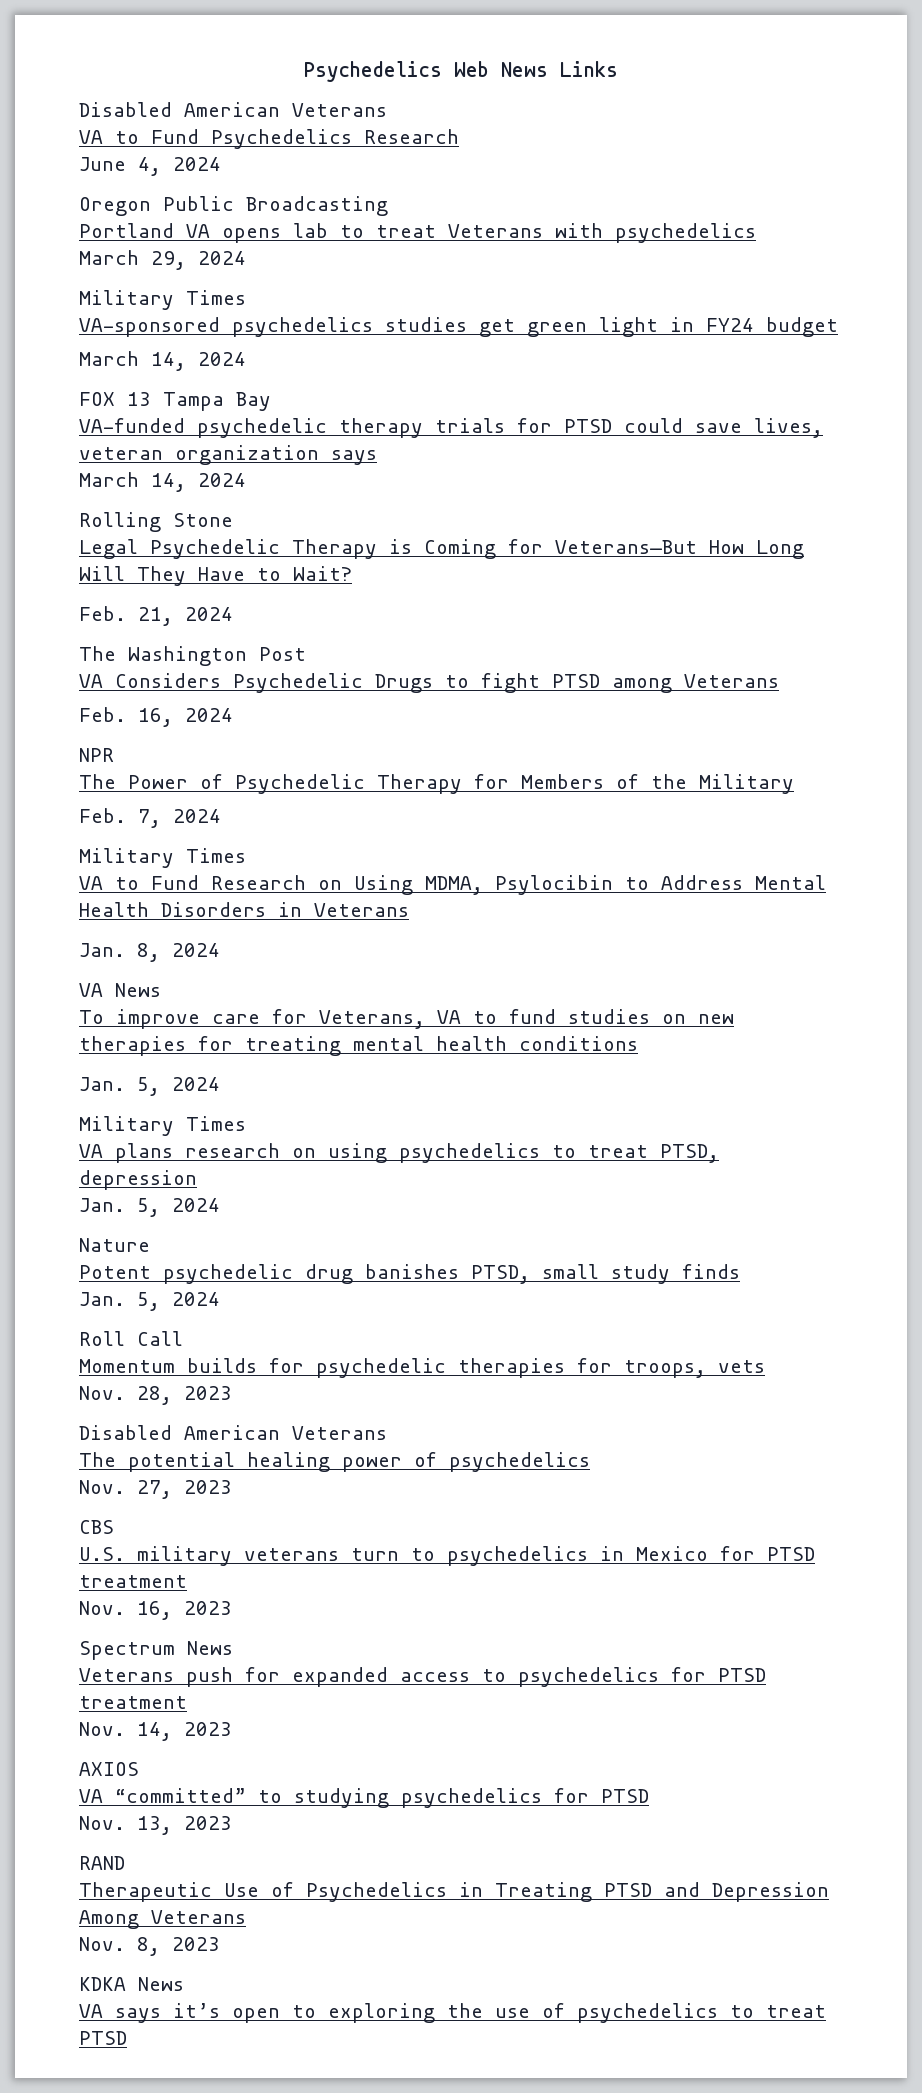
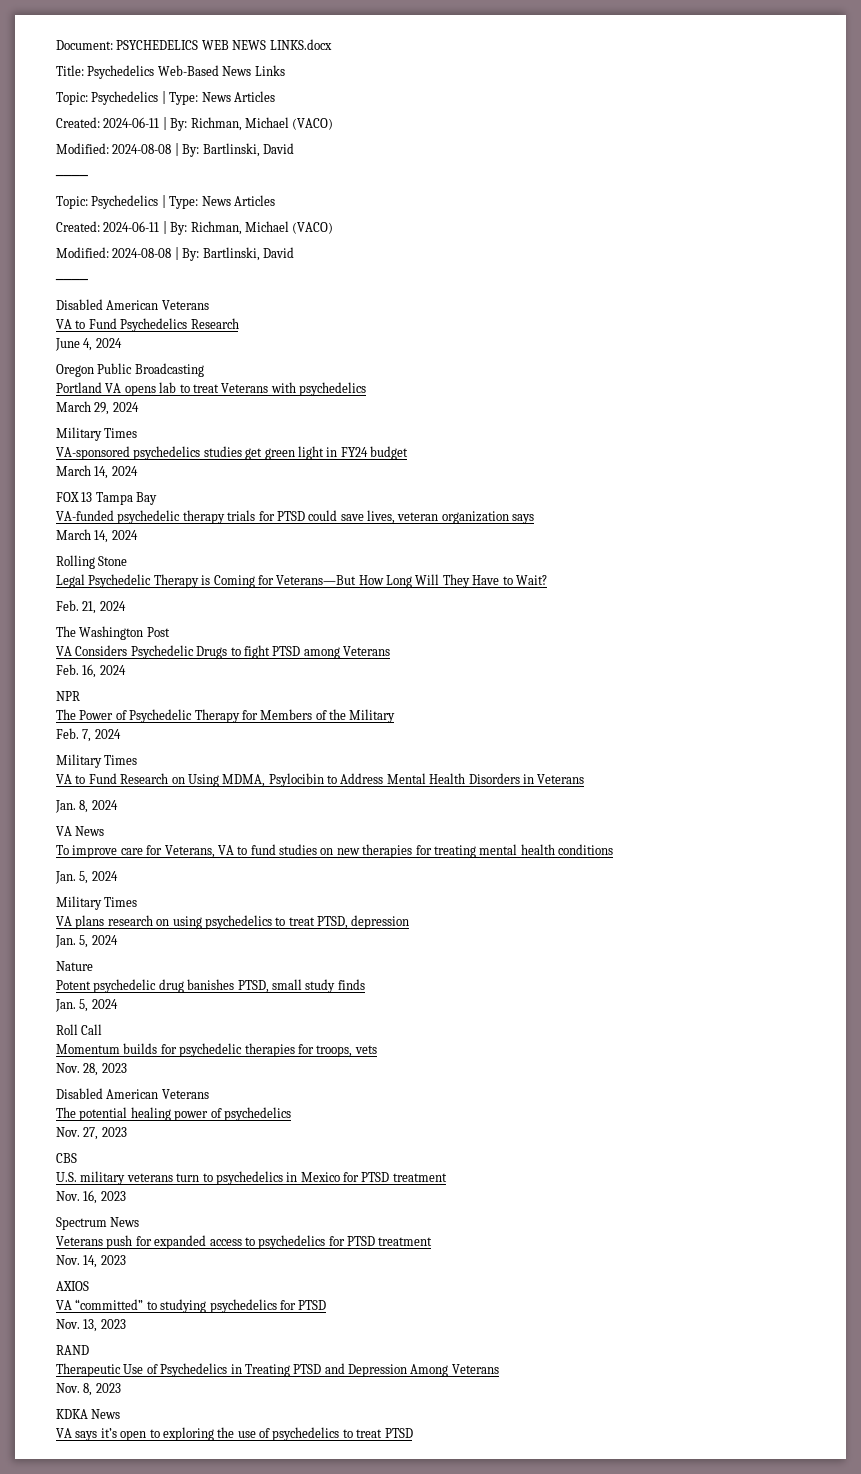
- Psychedelics Web News Links
+ Document: PSYCHEDELICS WEB NEWS LINKS.docx
+ Title: Psychedelics Web-Based News Links
+ Topic: Psychedelics | Type: News Articles
+ Created: 2024-06-11 | By: Richman, Michael (VACO)
+ Modified: 2024-08-08 | By: Bartlinski, David
+ ────
+ Topic: Psychedelics | Type: News Articles
+ Created: 2024-06-11 | By: Richman, Michael (VACO)
+ Modified: 2024-08-08 | By: Bartlinski, David
+ ────

